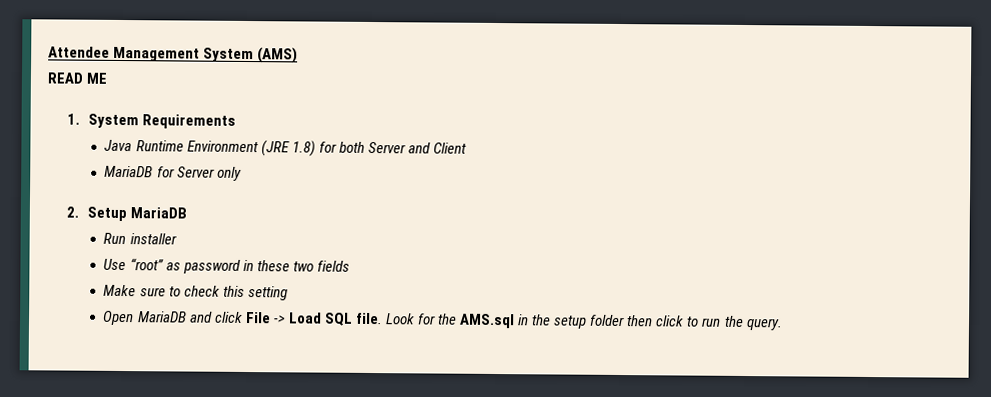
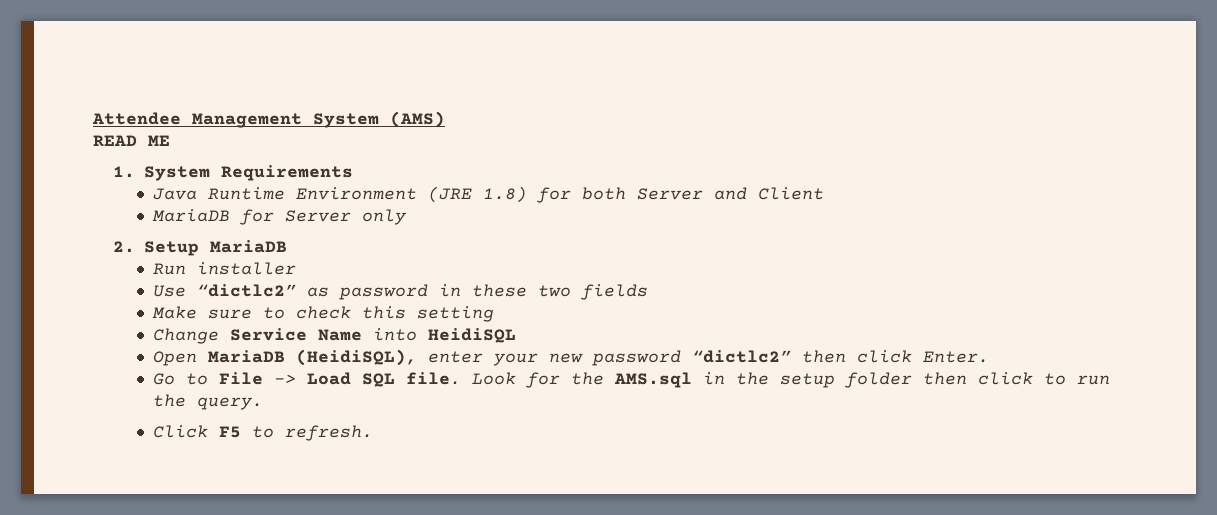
- Use “root” as password in these two fields
+ Use “dictlc2” as password in these two fields
- Open MariaDB and click File -> Load SQL file.
+ Change Service Name into HeidiSQL
+ Open MariaDB (HeidiSQL), enter your new password “dictlc2” then click Enter.
+ Go to File -> Load SQL file.
+ Click F5 to refresh.

